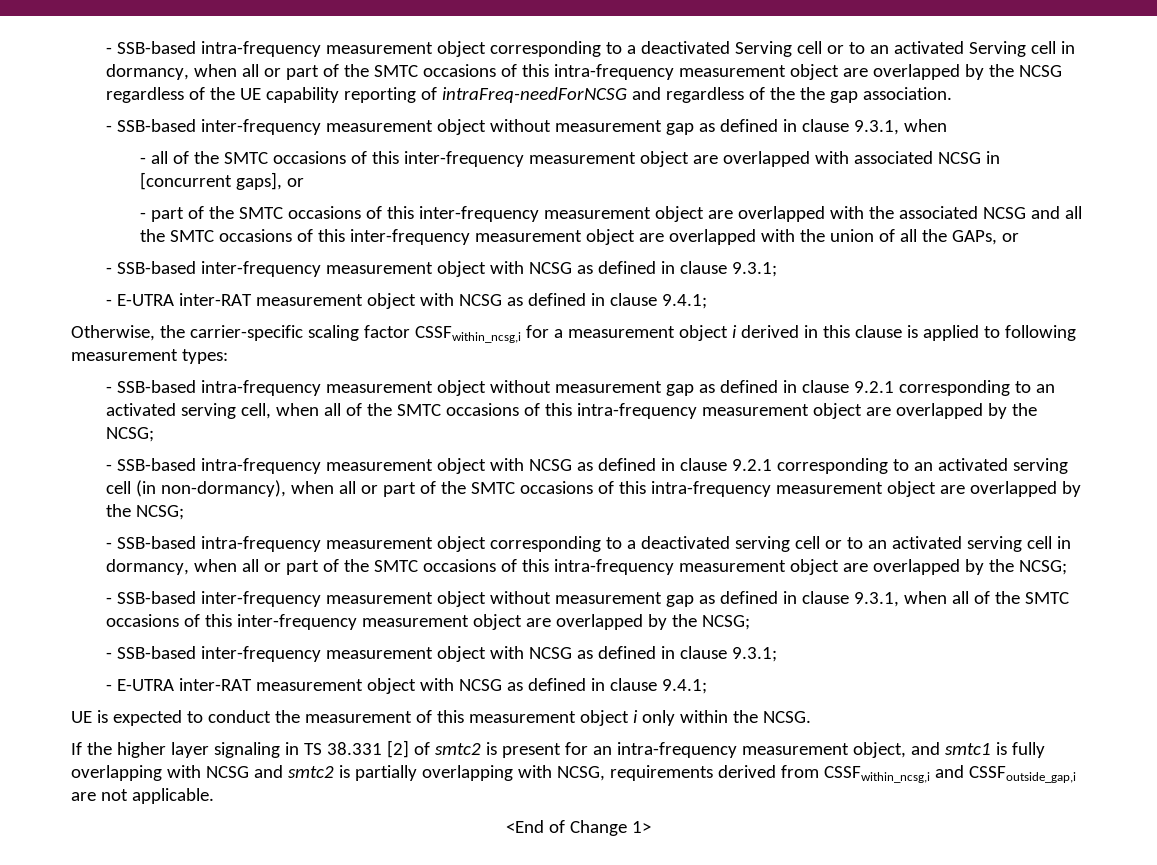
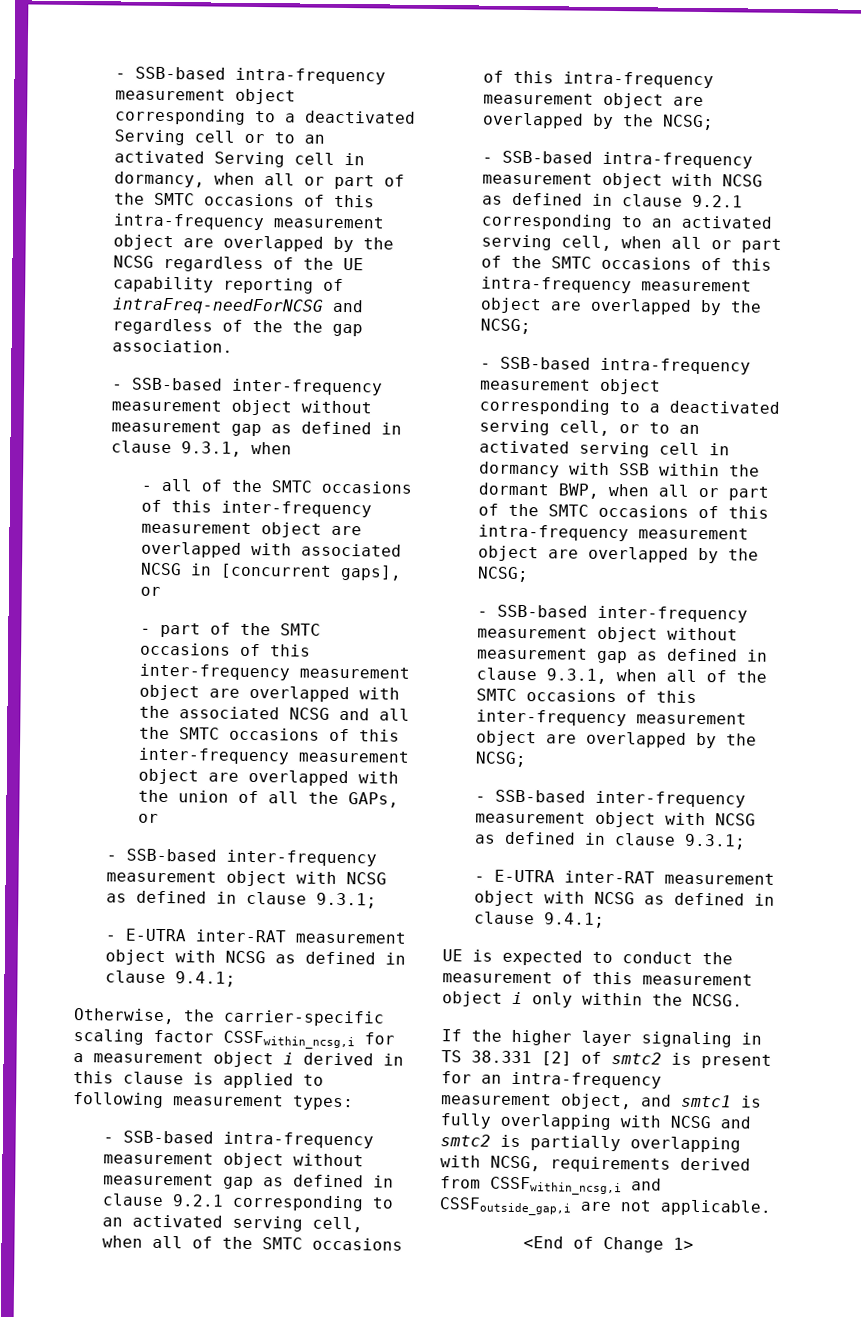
- - SSB-based intra-frequency measurement object with NCSG as defined in clause 9.2.1 corresponding to an activated serving cell (in non-dormancy), when all or part of the SMTC occasions of this intra-frequency measurement object are overlapped by the NCSG;
+ - SSB-based intra-frequency measurement object with NCSG as defined in clause 9.2.1 corresponding to an activated serving cell, when all or part of the SMTC occasions of this intra-frequency measurement object are overlapped by the NCSG;
- - SSB-based intra-frequency measurement object corresponding to a deactivated serving cell or to an activated serving cell in dormancy, when all or part of the SMTC occasions of this intra-frequency measurement object are overlapped by the NCSG;
+ - SSB-based intra-frequency measurement object corresponding to a deactivated serving cell, or to an activated serving cell in dormancy with SSB within the dormant BWP, when all or part of the SMTC occasions of this intra-frequency measurement object are overlapped by the NCSG;

